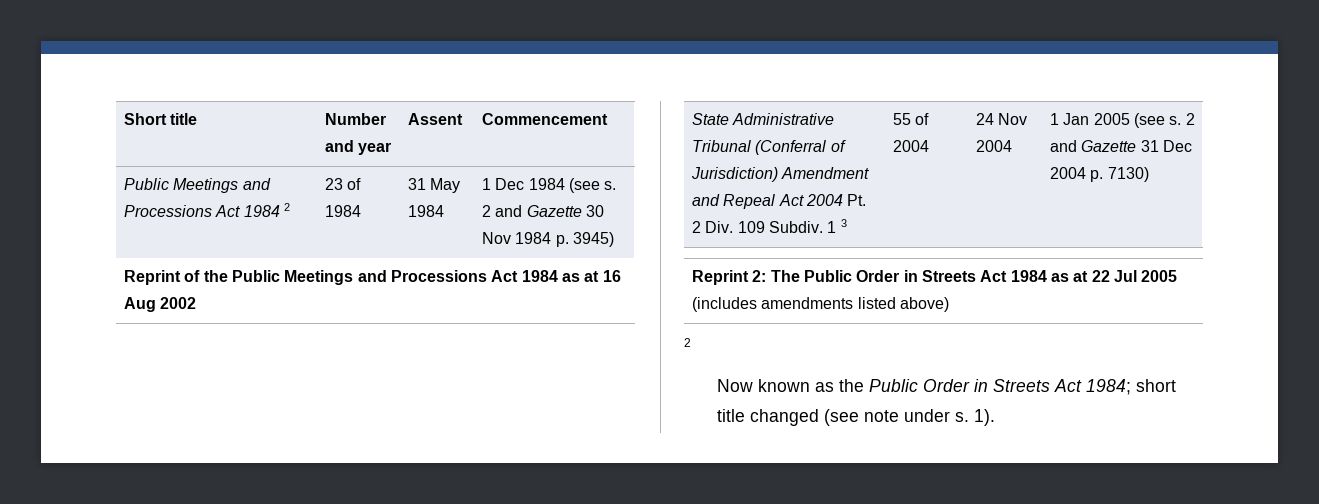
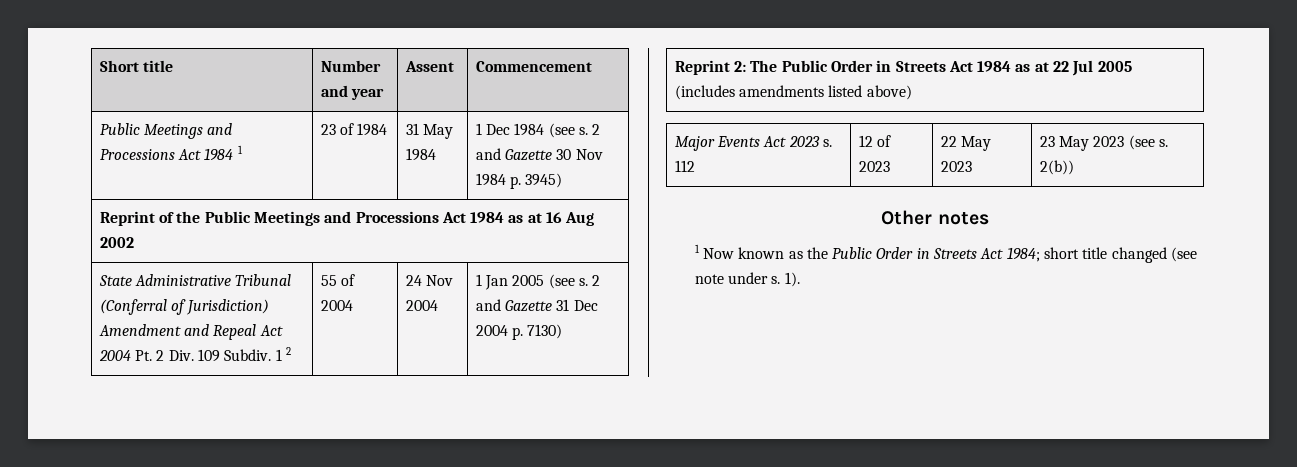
- Public Meetings and Processions Act 1984 2 | 23 of 1984 | 31 May 1984 | 1 Dec 1984 (see s. 2 and Gazette 30 Nov 1984 p. 3945)
+ Public Meetings and Processions Act 1984 1 | 23 of 1984 | 31 May 1984 | 1 Dec 1984 (see s. 2 and Gazette 30 Nov 1984 p. 3945)
- State Administrative Tribunal (Conferral of Jurisdiction) Amendment and Repeal Act 2004 Pt. 2 Div. 109 Subdiv. 1 3 | 55 of 2004 | 24 Nov 2004 | 1 Jan 2005 (see s. 2 and Gazette 31 Dec 2004 p. 7130)
+ State Administrative Tribunal (Conferral of Jurisdiction) Amendment and Repeal Act 2004 Pt. 2 Div. 109 Subdiv. 1 2 | 55 of 2004 | 24 Nov 2004 | 1 Jan 2005 (see s. 2 and Gazette 31 Dec 2004 p. 7130)
  Reprint 2: The Public Order in Streets Act 1984 as at 22 Jul 2005 (includes amendments listed above)
- 2
- Now known as the Public Order in Streets Act 1984; short title changed (see note under s.
+ Major Events Act 2023 s. 112 | 12 of 2023 | 22 May 2023 | 23 May 2023 (see s. 2(b))
+ Other notes
+ 1 Now known as the Public Order in Streets Act 1984; short title changed (see note under s.

